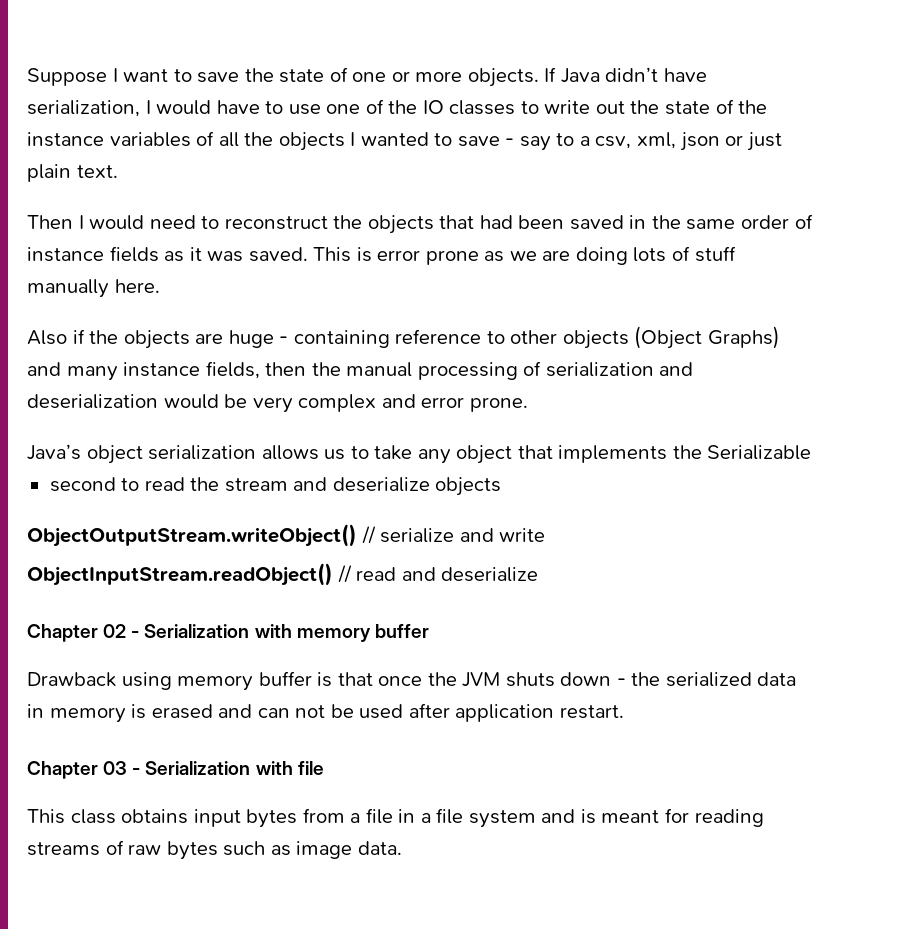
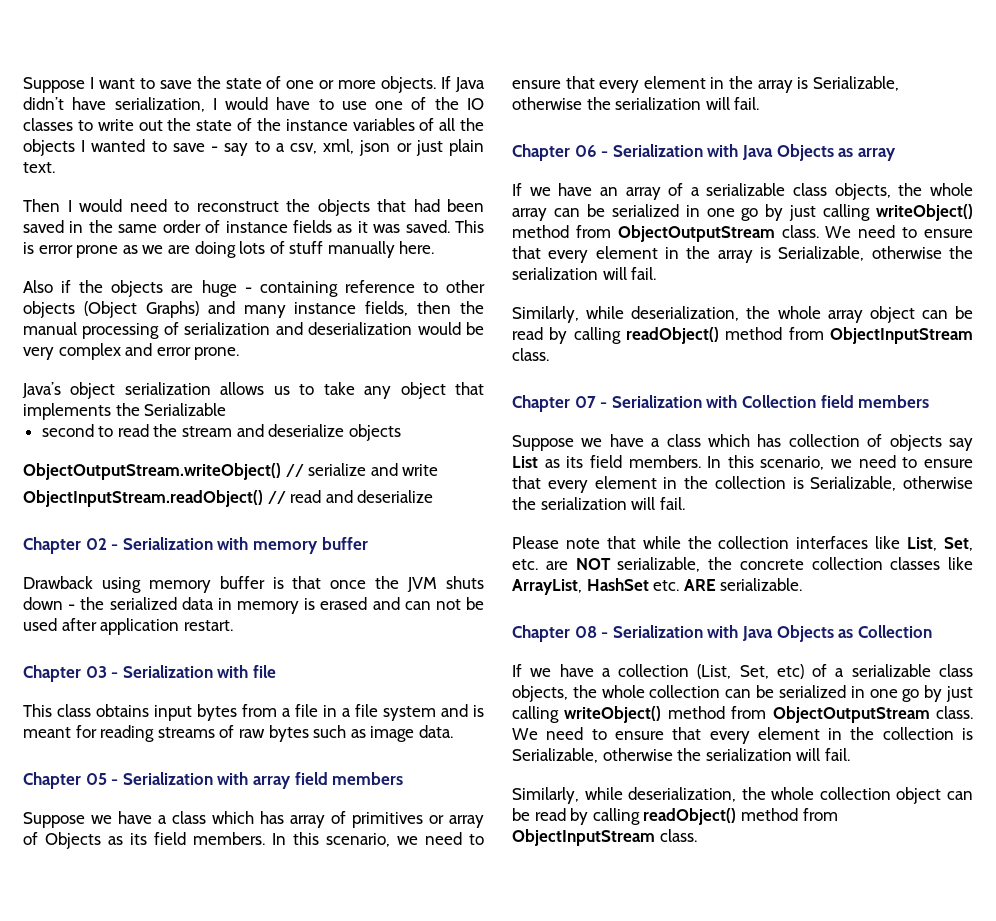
+ Chapter 05 - Serialization with array field members
+ Suppose we have a class which has array of primitives or array of Objects as its field members. In this scenario, we need to ensure that every element in the array is Serializable, otherwise the serialization will fail.
+ Chapter 06 - Serialization with Java Objects as array
+ If we have an array of a serializable class objects, the whole array can be serialized in one go by just calling writeObject() method from ObjectOutputStream class. We need to ensure that every element in the array is Serializable, otherwise the serialization will fail.
+ Similarly, while deserialization, the whole array object can be read by calling readObject() method from ObjectInputStream class.
+ Chapter 07 - Serialization with Collection field members
+ Suppose we have a class which has collection of objects say List as its field members. In this scenario, we need to ensure that every element in the collection is Serializable, otherwise the serialization will fail.
+ Please note that while the collection interfaces like List, Set, etc. are NOT serializable, the concrete collection classes like ArrayList, HashSet etc. ARE serializable.
+ Chapter 08 - Serialization with Java Objects as Collection
+ If we have a collection (List, Set, etc) of a serializable class objects, the whole collection can be serialized in one go by just calling writeObject() method from ObjectOutputStream class. We need to ensure that every element in the collection is Serializable, otherwise the serialization will fail.
+ Similarly, while deserialization, the whole collection object can be read by calling readObject() method from ObjectInputStream class.

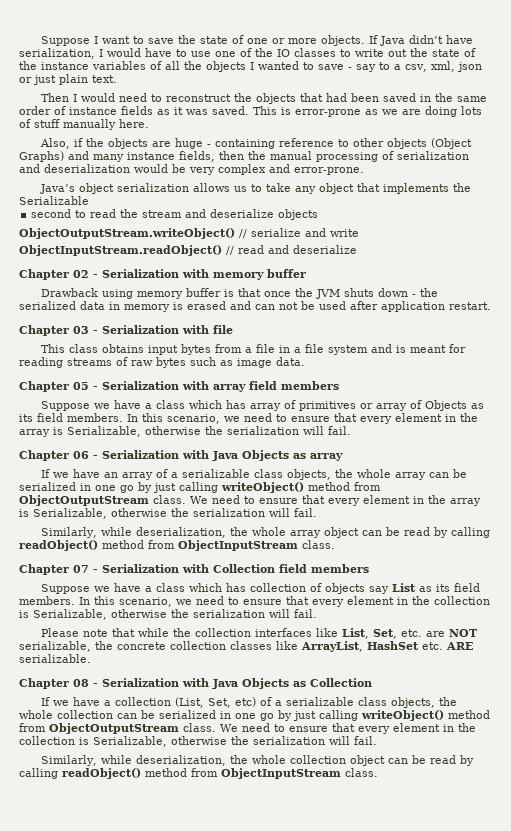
- This is error prone as we are doing lots of stuff manually here.
+ This is error-prone as we are doing lots of stuff manually here.
- Also if the objects are huge - containing reference to other objects (Object Graphs) and many instance fields, then the manual processing of serialization and deserialization would be very complex and error prone.
+ Also, if the objects are huge - containing reference to other objects (Object Graphs) and many instance fields, then the manual processing of serialization and deserialization would be very complex and error-prone.

